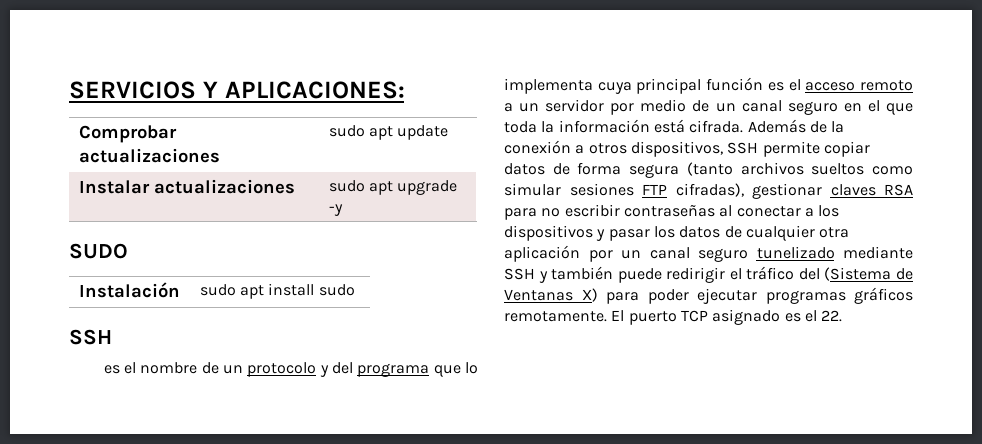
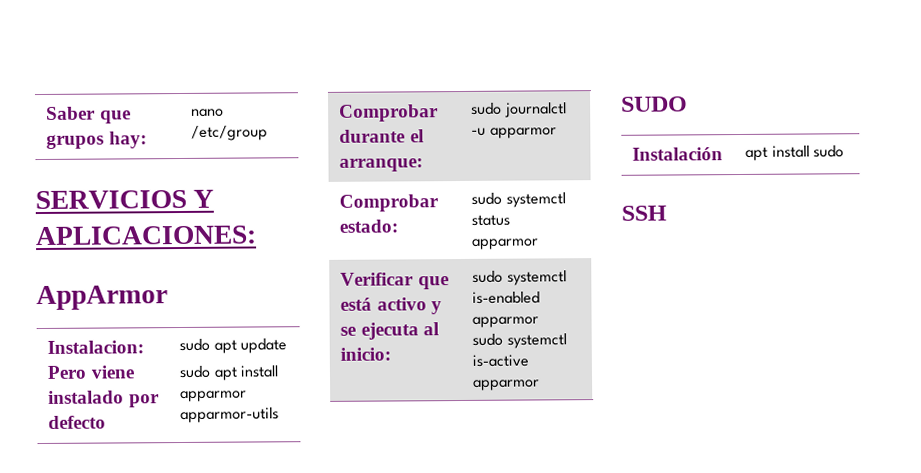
+ Saber que grupos hay: | nano /etc/group
  SERVICIOS Y APLICACIONES:
- Comprobar actualizaciones | sudo apt update
- Instalar actualizaciones | sudo apt upgrade -y
+ AppArmor
+ Instalacion: Pero viene instalado por defecto | sudo apt update
+ sudo apt install apparmor apparmor-utils
+ Comprobar durante el arranque: | sudo journalctl -u apparmor
+ Comprobar estado: | sudo systemctl status apparmor
+ Verificar que está activo y se ejecuta al inicio: | sudo systemctl is-enabled apparmor
+ sudo systemctl is-active apparmor
- Instalación | sudo apt install sudo
+ Instalación | apt install sudo
- es el nombre de un protocolo y del programa que lo implementa cuya principal función es el acceso remoto a un servidor por medio de un canal seguro en el que toda la información está cifrada. Además de la conexión a otros dispositivos, SSH permite copiar datos de forma segura (tanto archivos sueltos como simular sesiones FTP cifradas), gestionar claves RSA para no escribir contraseñas al conectar a los dispositivos y pasar los datos de cualquier otra aplicación por un canal seguro tunelizado mediante SSH y también puede redirigir el tráfico del (Sistema de Ventanas X) para poder ejecutar programas gráficos remotamente. El puerto TCP asignado es el 22.

